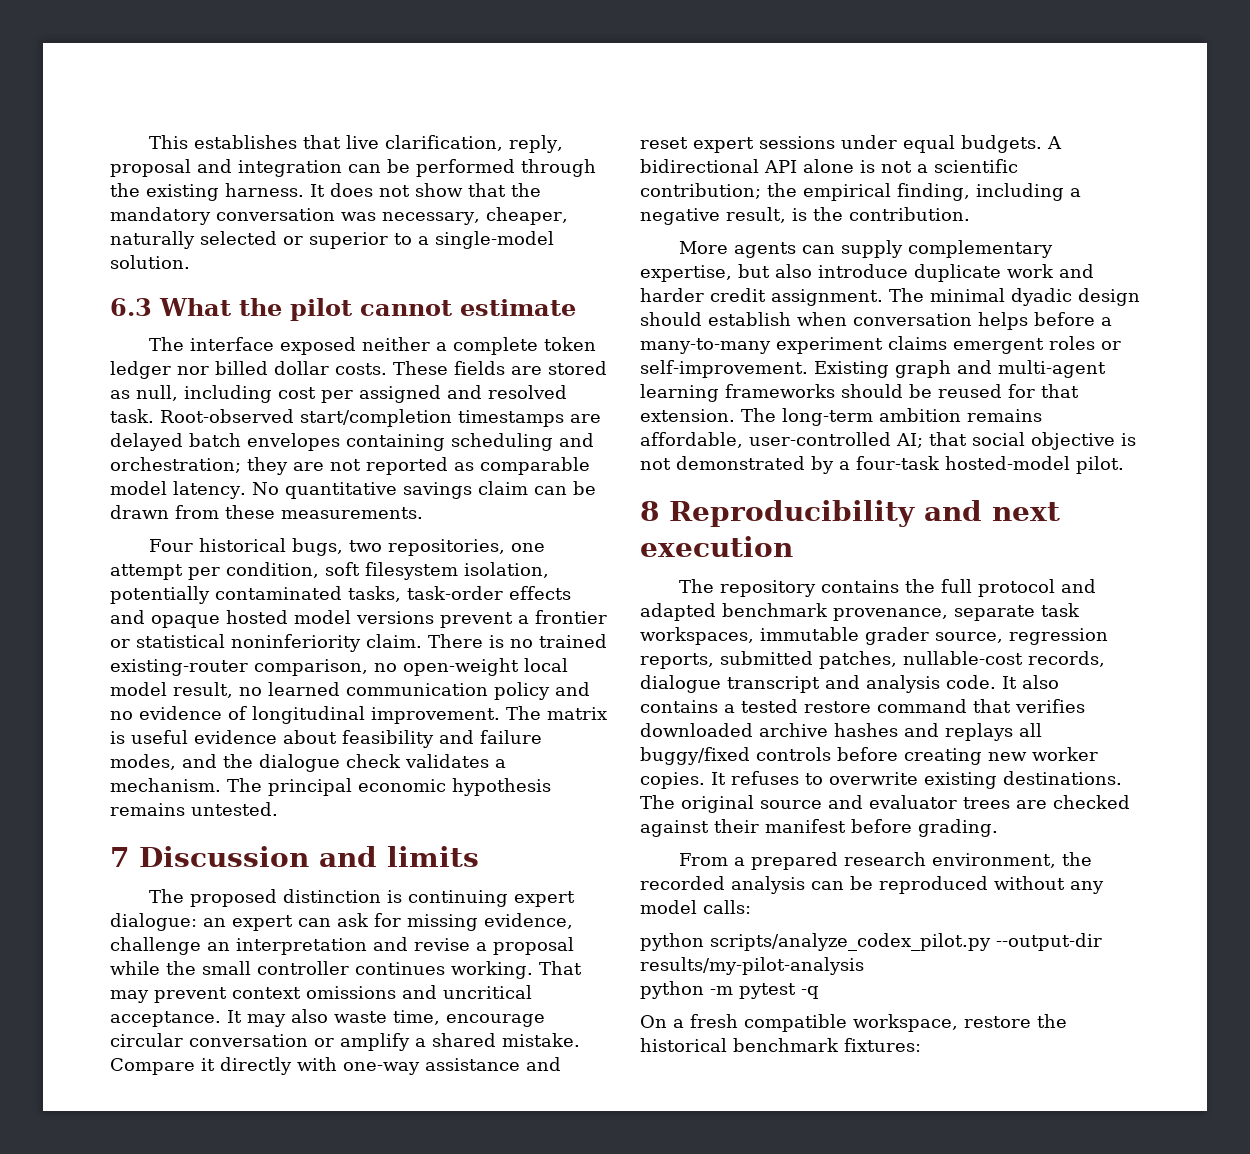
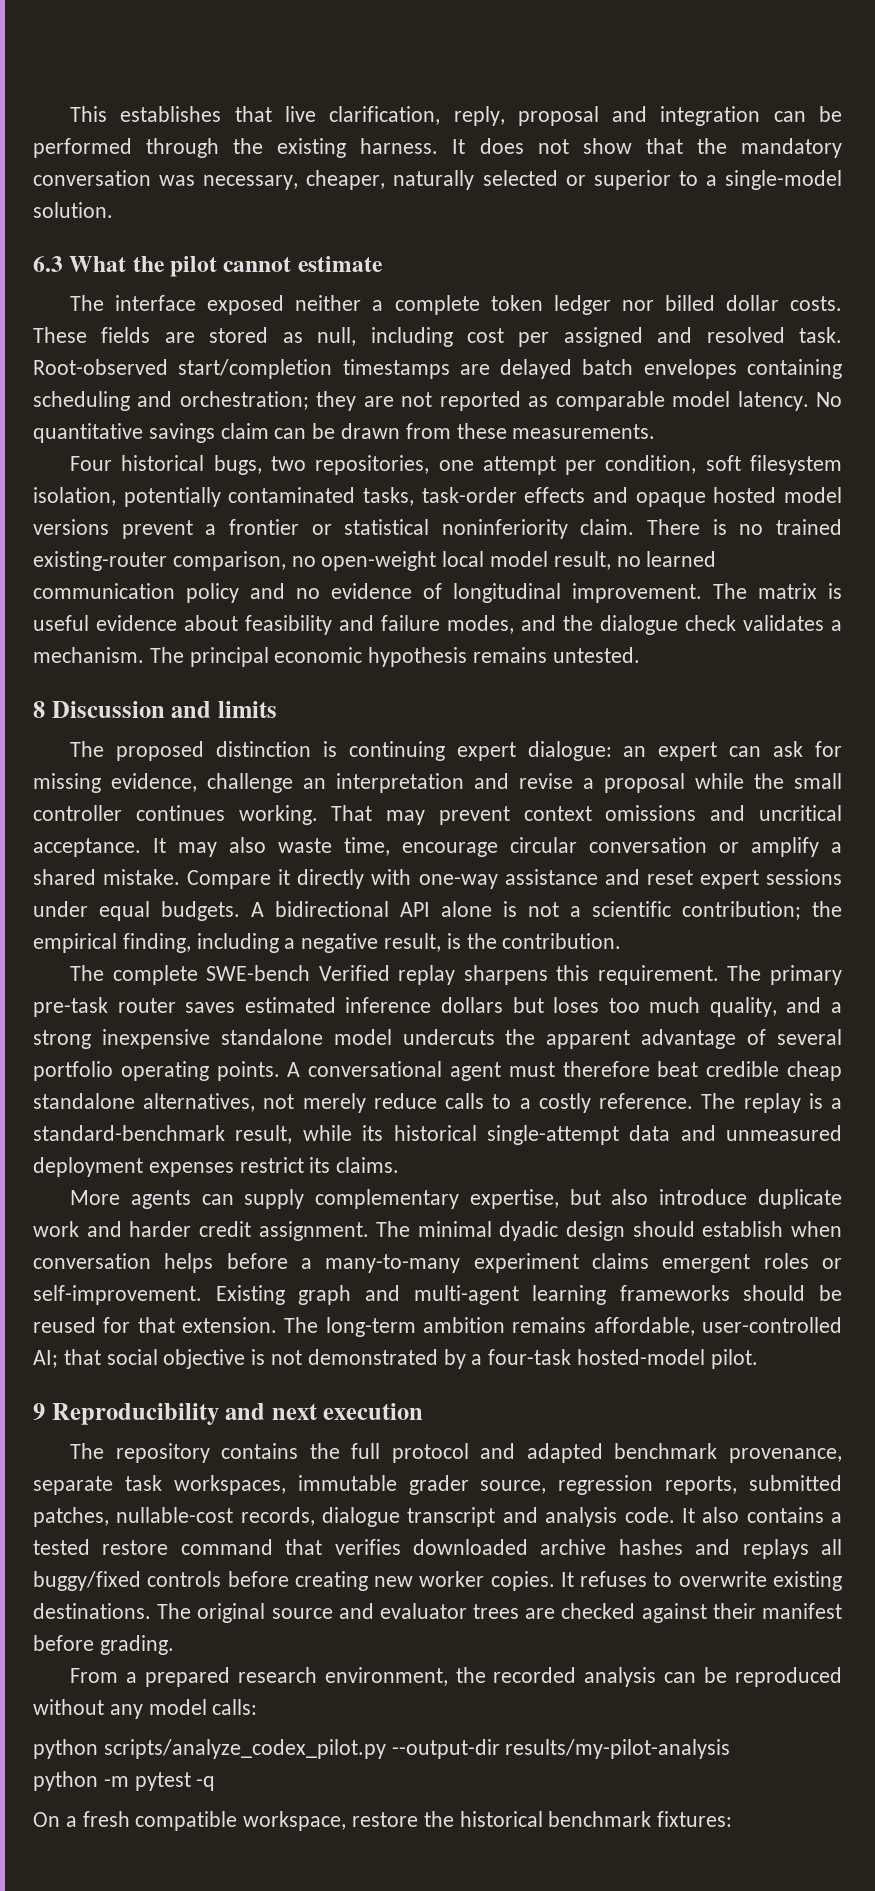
- 7 Discussion and limits
+ 8 Discussion and limits
+ The complete SWE-bench Verified replay sharpens this requirement. The primary pre-task router saves estimated inference dollars but loses too much quality, and a strong inexpensive standalone model undercuts the apparent advantage of several portfolio operating points. A conversational agent must therefore beat credible cheap standalone alternatives, not merely reduce calls to a costly reference. The replay is a standard-benchmark result, while its historical single-attempt data and unmeasured deployment expenses restrict its claims.
- 8 Reproducibility and next execution
+ 9 Reproducibility and next execution

